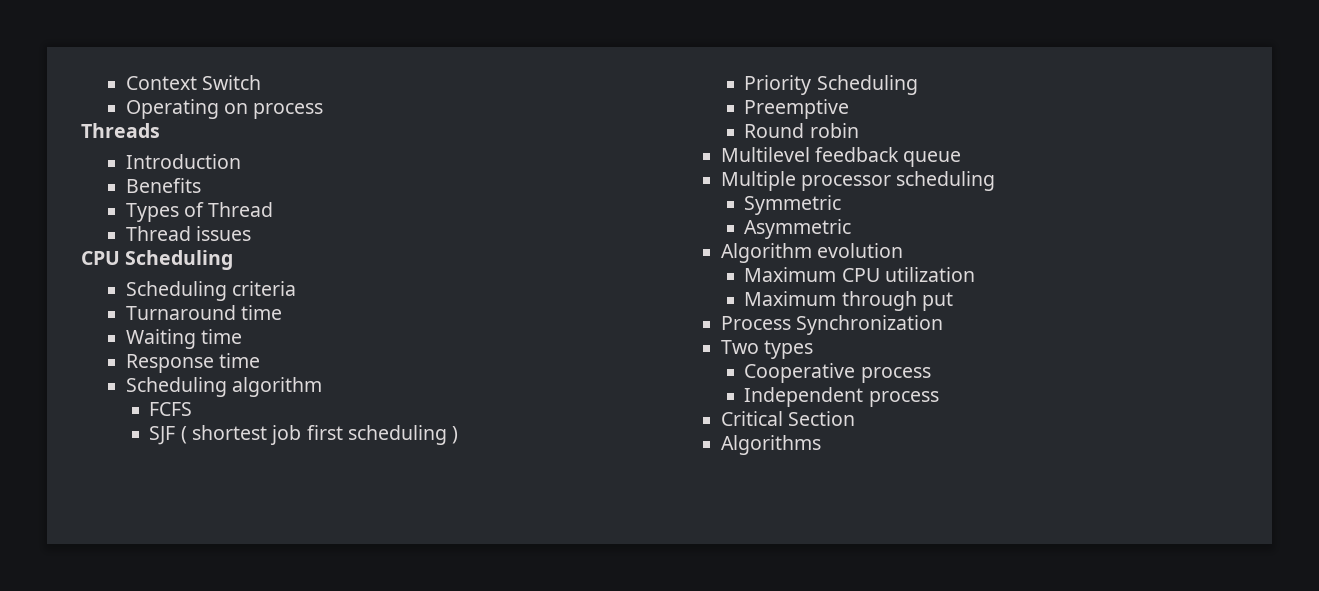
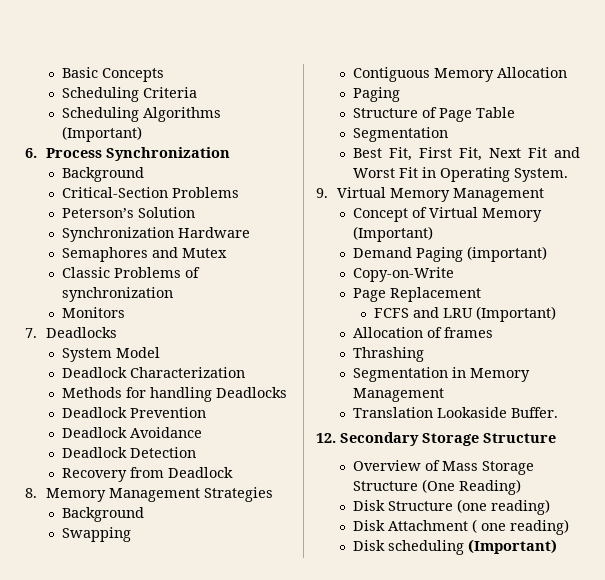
- Context Switch
- Operating on process
- Threads
- Introduction
- Benefits
- Types of Thread
- Thread issues
- CPU Scheduling
- Scheduling criteria
- Turnaround time
- Waiting time
- Response time
- Scheduling algorithm
- FCFS
- SJF ( shortest job first scheduling )
- Priority Scheduling
- Preemptive
- Round robin
- Multilevel feedback queue
- Multiple processor scheduling
- Symmetric
- Asymmetric
- Algorithm evolution
- Maximum CPU utilization
- Maximum through put
- Process Synchronization
- Two types
- Cooperative process
- Independent process
- Critical Section
- Algorithms
+ Basic Concepts
+ Scheduling Criteria
+ Scheduling Algorithms (Important)
+ 6. Process Synchronization
+ Background
+ Critical-Section Problems
+ Peterson’s Solution
+ Synchronization Hardware
+ Semaphores and Mutex
+ Classic Problems of synchronization
+ Monitors
+ 7. Deadlocks
+ System Model
+ Deadlock Characterization
+ Methods for handling Deadlocks
+ Deadlock Prevention
+ Deadlock Avoidance
+ Deadlock Detection
+ Recovery from Deadlock
+ 8. Memory Management Strategies
+ Background
+ Swapping
+ Contiguous Memory Allocation
+ Paging
+ Structure of Page Table
+ Segmentation
+ Best Fit, First Fit, Next Fit and Worst Fit in Operating System.
+ 9. Virtual Memory Management
+ Concept of Virtual Memory (Important)
+ Demand Paging (important)
+ Copy-on-Write
+ Page Replacement
+ FCFS and LRU (Important)
+ Allocation of frames
+ Thrashing
+ Segmentation in Memory Management
+ Translation Lookaside Buffer.
+ 12. Secondary Storage Structure
+ Overview of Mass Storage Structure (One Reading)
+ Disk Structure (one reading)
+ Disk Attachment ( one reading)
+ Disk scheduling (Important)

